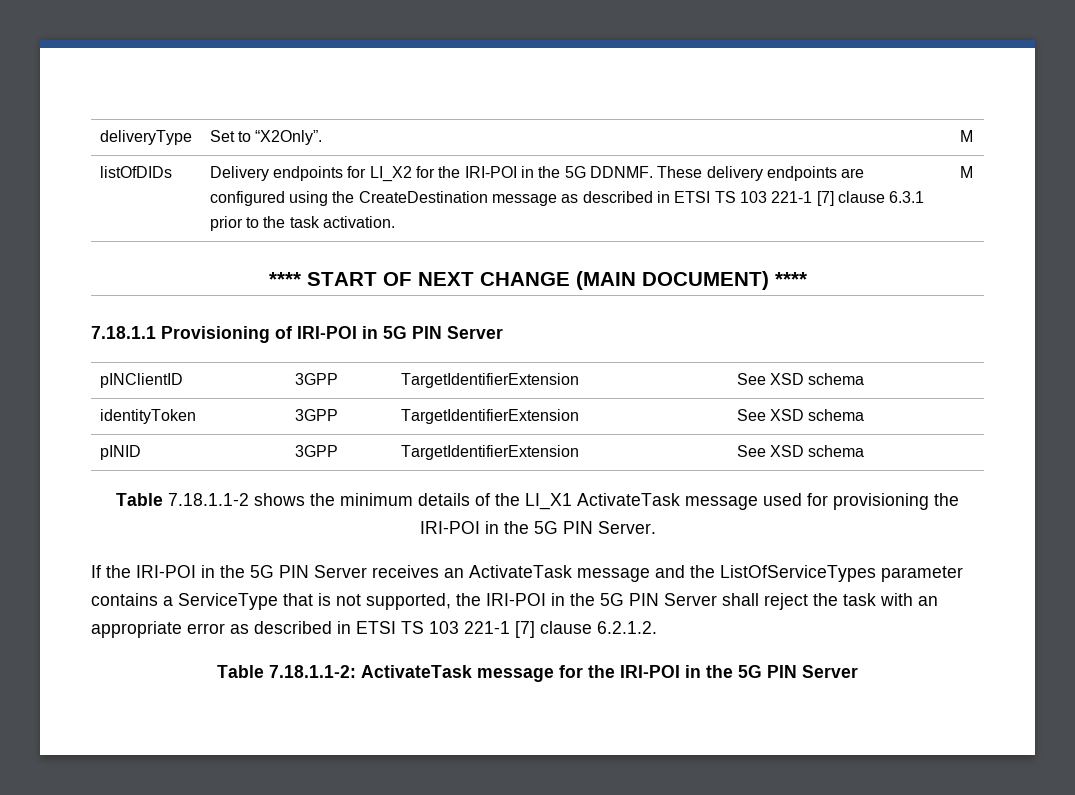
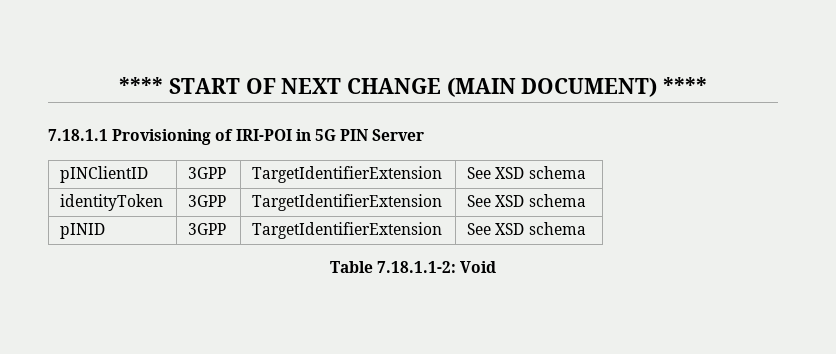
- deliveryType | Set to “X2Only”. | M
- listOfDIDs | Delivery endpoints for LI_X2 for the IRI-POI in the 5G DDNMF. These delivery endpoints are configured using the CreateDestination message as described in ETSI TS 103 221-1 [7] clause 6.3.1 prior to the task activation. | M
- Table 7.18.1.1-2 shows the minimum details of the LI_X1 ActivateTask message used for provisioning the IRI-POI in the 5G PIN Server.
- If the IRI-POI in the 5G PIN Server receives an ActivateTask message and the ListOfServiceTypes parameter contains a ServiceType that is not supported, the IRI-POI in the 5G PIN Server shall reject the task with an appropriate error as described in ETSI TS 103 221-1 [7] clause 6.2.1.2.
- Table 7.18.1.1-2: ActivateTask message for the IRI-POI in the 5G PIN Server
+ Table 7.18.1.1-2: Void

